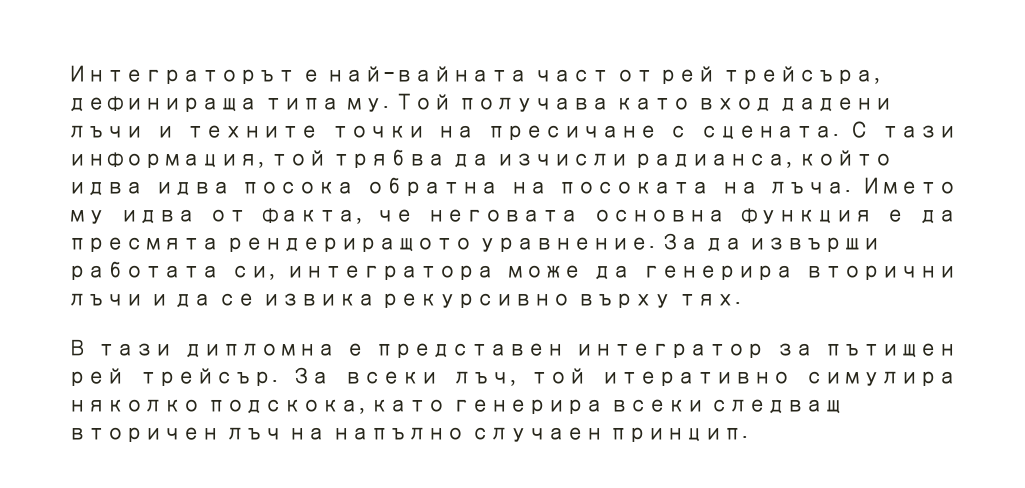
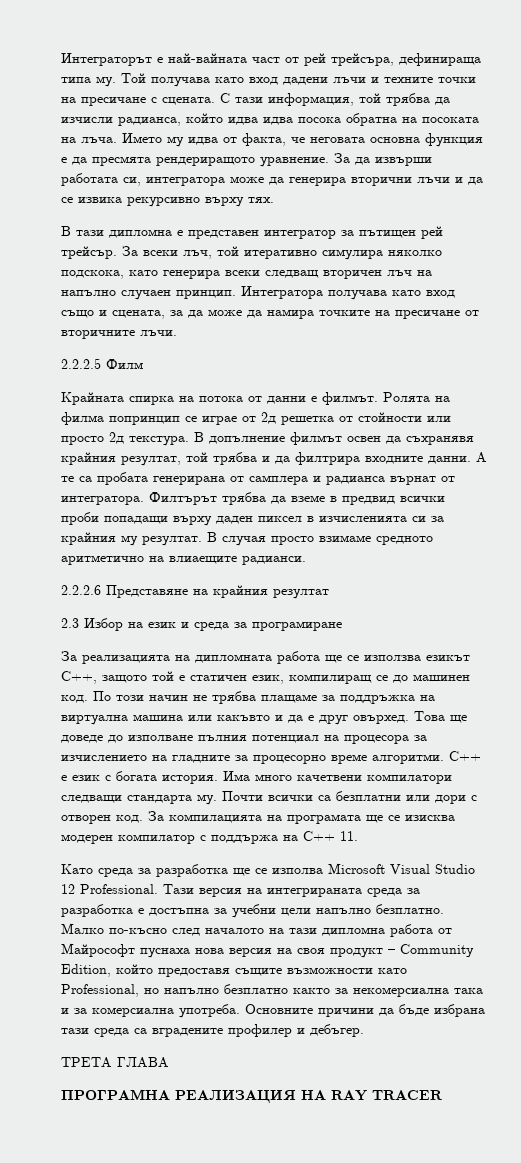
+ Интегратора получава като вход също и сцената, за да може да намира точките на пресичане от вторичните лъчи.
+ 2.2.2.5 Филм
+ Крайната спирка на потока от данни е филмът. Ролята на филма попринцип се играе от 2д решетка от стойности или просто 2д текстура. В допълнение филмът освен да съхранявя крайния резултат, той трябва и да филтрира входните данни. А те са пробата генерирана от самплера и радианса върнат от интегратора. Филтърът трябва да вземе в предвид всички проби попадащи върху даден пиксел в изчисленията си за крайния му резултат. В случая просто взимаме средното аритметично на влиаещите радианси.
+ 2.2.2.6 Представяне на крайния резултат
+ 2.3 Избор на език и среда за програмиране
+ За реализацията на дипломната работа ще се използва езикът C++, защото той е статичен език, компилиращ се до машинен код. По този начин не трябва плащаме за поддръжка на виртуална машина или какъвто и да е друг овърхед. Това ще доведе до изполване пълния потенциал на процесора за изчислението на гладните за процесорно време алгоритми. C++ е език с богата история. Има много качетвени компилатори следващи стандарта му. Почти всички са безплатни или дори с отворен код. За компилацията на програмата ще се изисква модерен компилатор с поддържа на C++ 11.
+ Като среда за разработка ще се изполва Microsoft Visual Studio 12 Professional. Тази версия на интегрираната среда за разработка е достъпна за учебни цели напълно безплатно. Малко по-късно след началото на тази дипломна работа от Майрософт пуснаха нова версия на своя продукт – Community Edition, който предоставя същите възможности като Professional, но напълно безплатно както за некомерсиална така и за комерсиална употреба. Основните причини да бъде избрана тази среда са вградените профилер и дебъгер.
+ ТРЕТА ГЛАВА
+ ПРОГРАМНА РЕАЛИЗАЦИЯ НА RAY TRACER

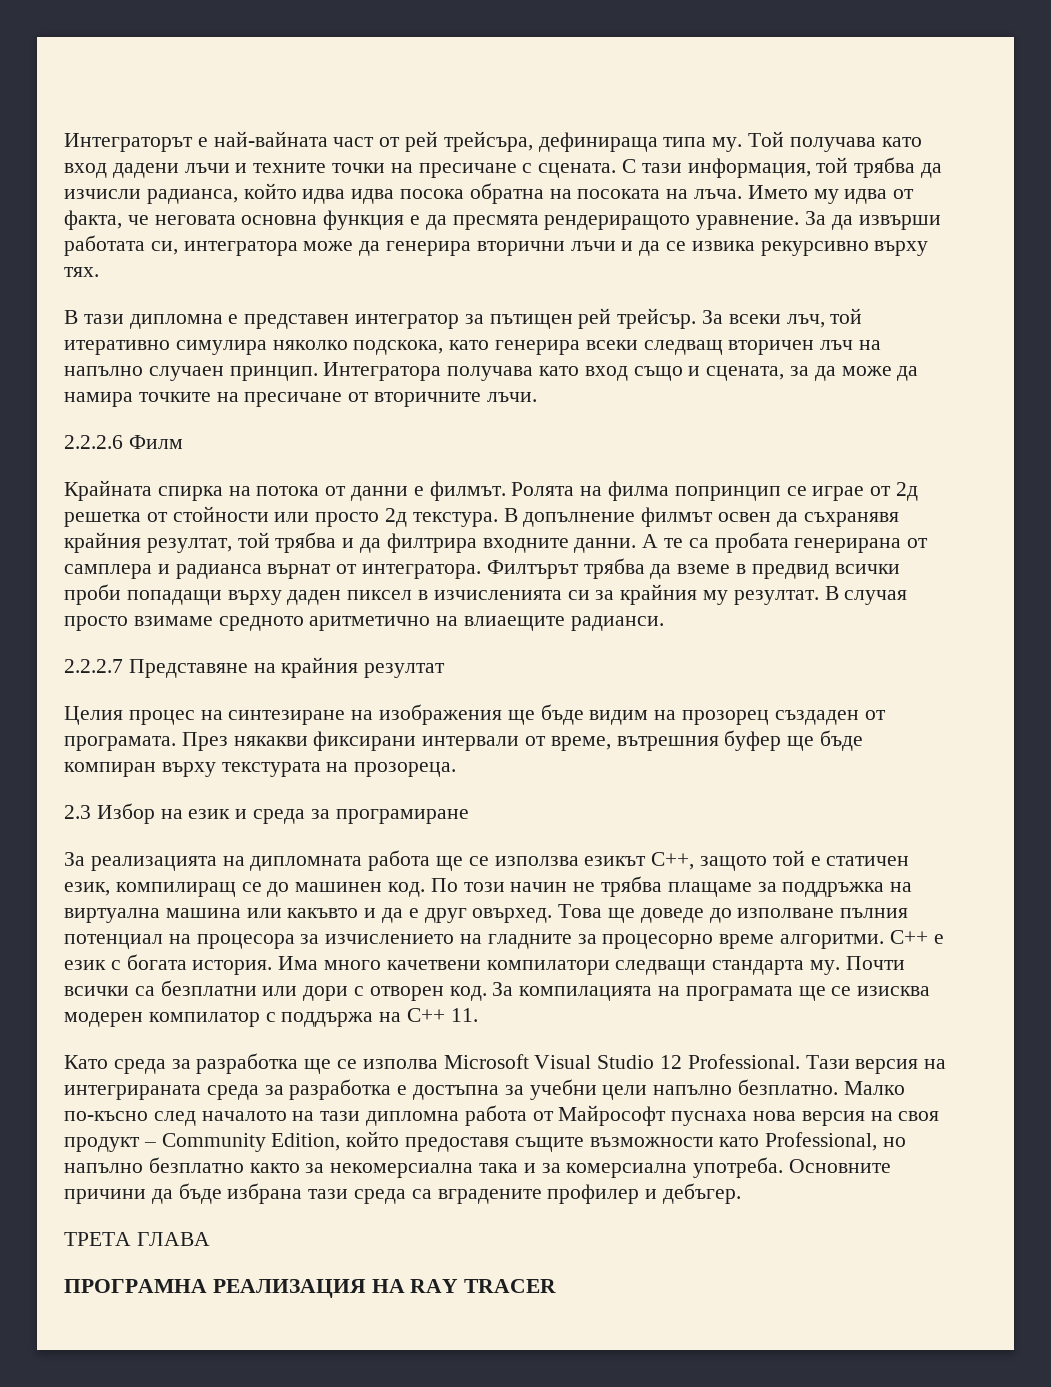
- 2.2.2.5 Филм
+ 2.2.2.6 Филм
- 2.2.2.6 Представяне на крайния резултат
+ 2.2.2.7 Представяне на крайния резултат
+ Целия процес на синтезиране на изображения ще бъде видим на прозорец създаден от програмата. През някакви фиксирани интервали от време, вътрешния буфер ще бъде компиран върху текстурата на прозореца.

